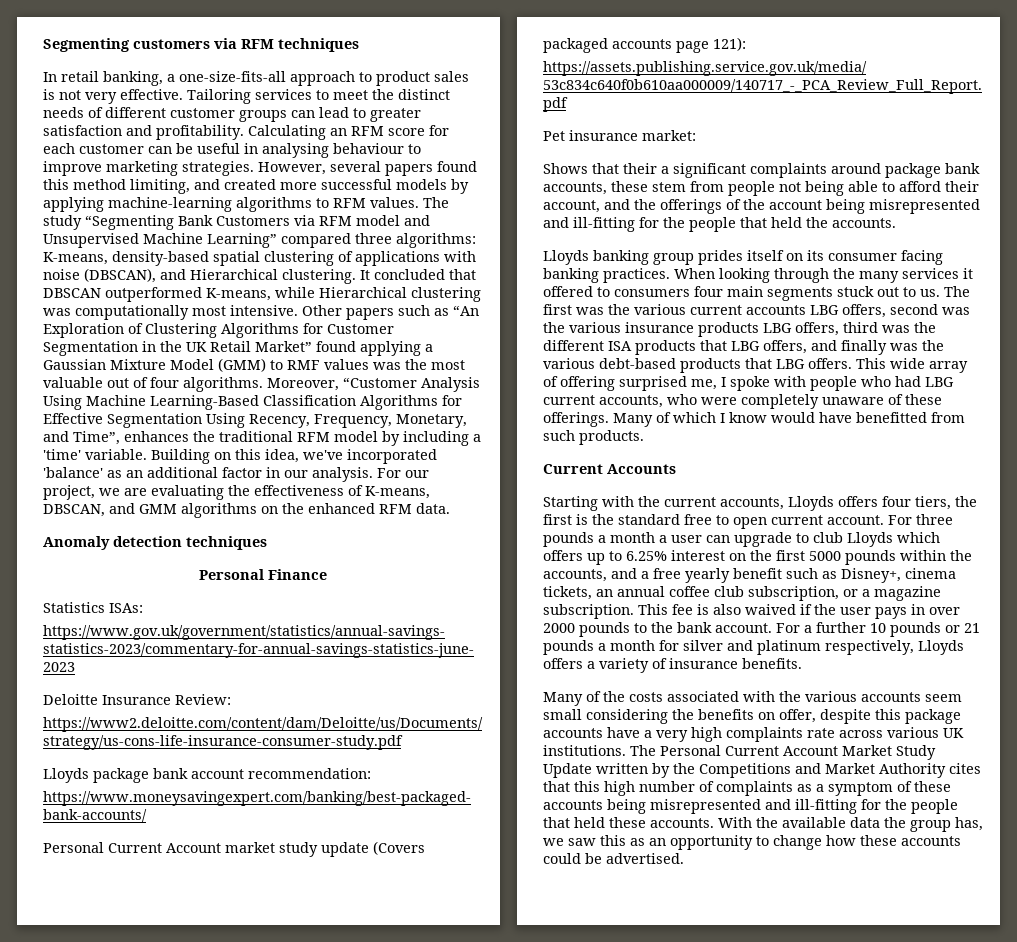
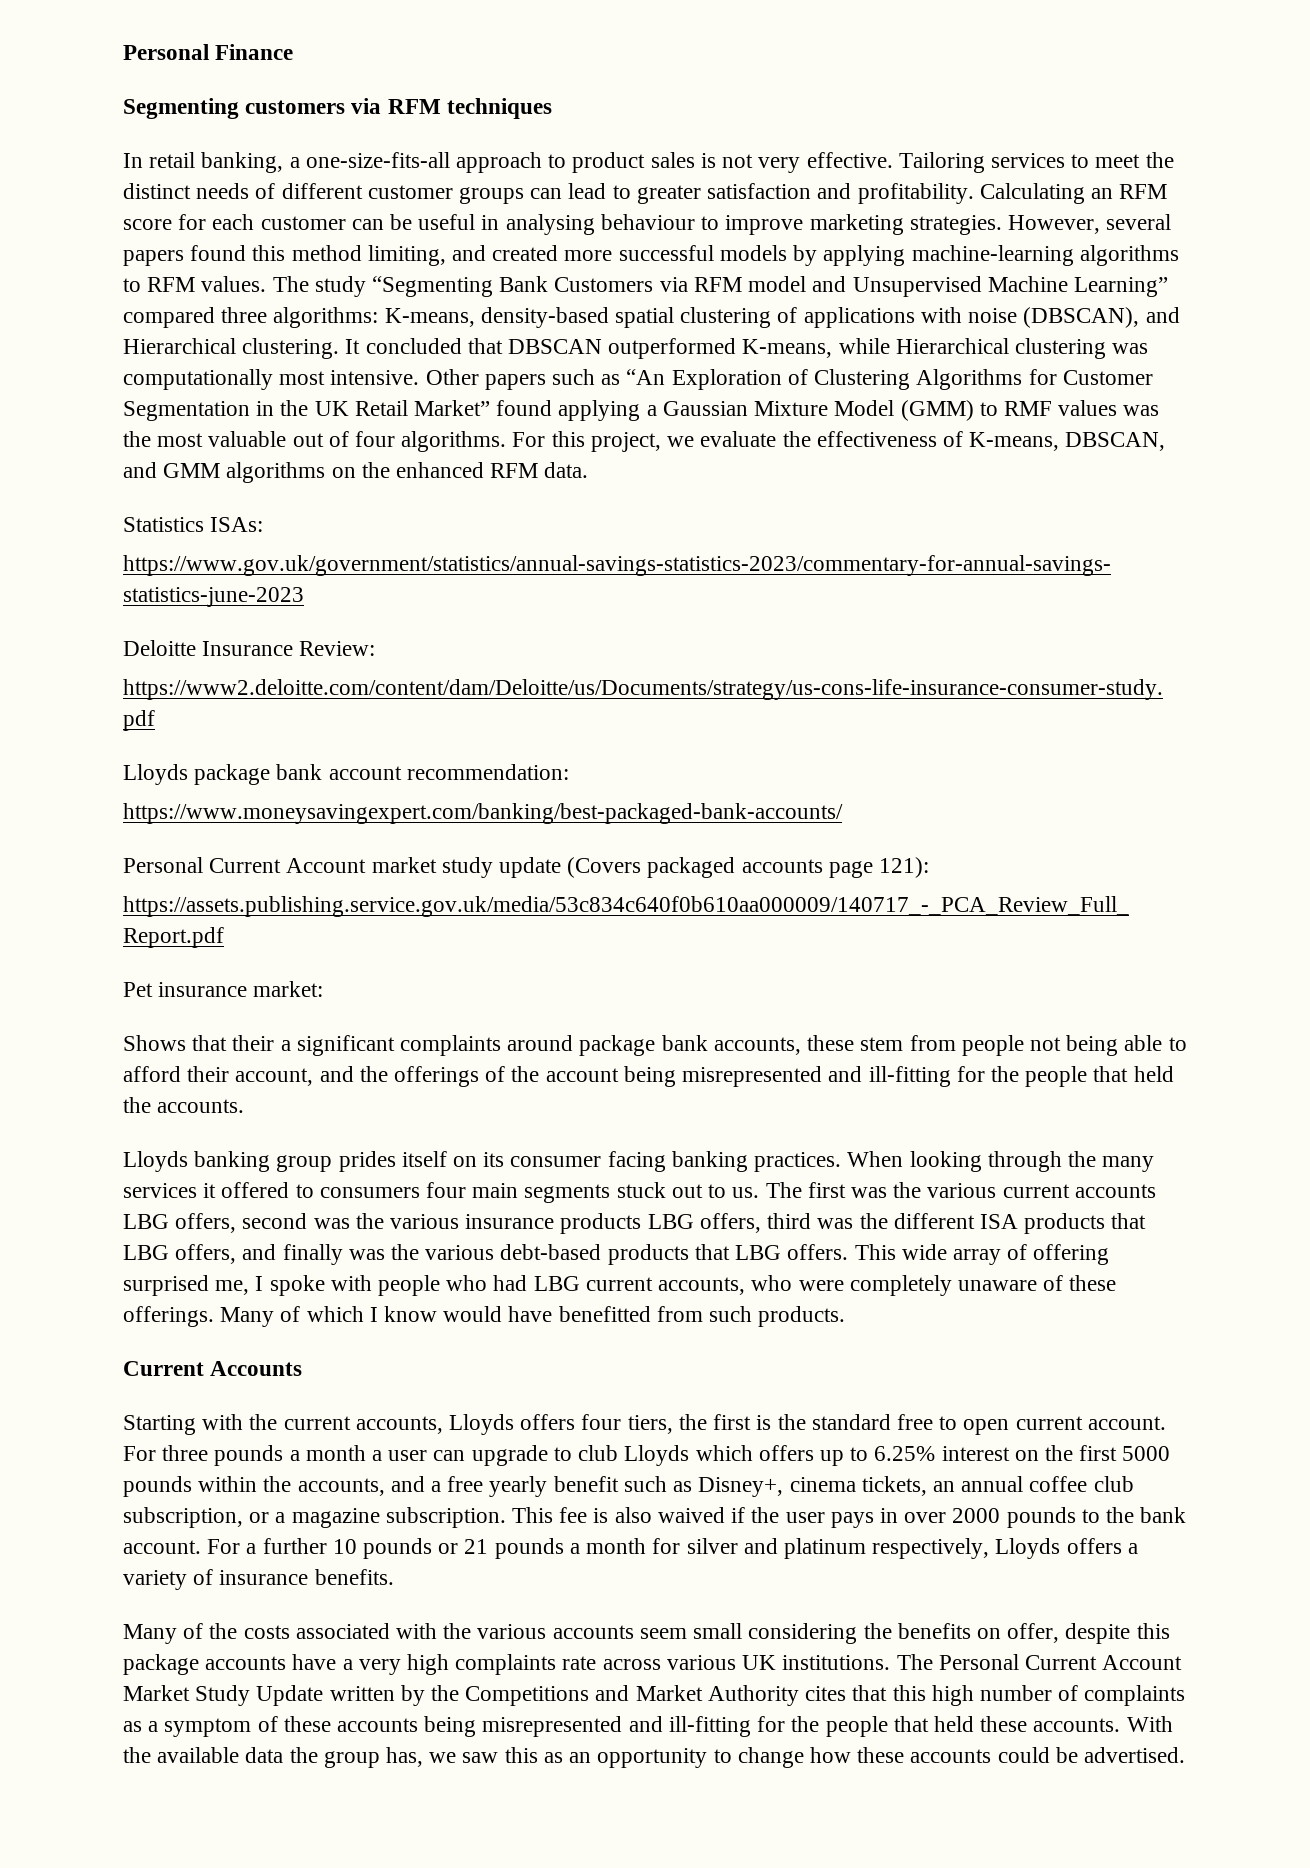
+ Personal Finance
- Moreover, “Customer Analysis Using Machine Learning-Based Classification Algorithms for Effective Segmentation Using Recency, Frequency, Monetary, and Time”, enhances the traditional RFM model by including a 'time' variable. Building on this idea, we've incorporated 'balance' as an additional factor in our analysis. For our project, we are evaluating the effectiveness of K-means, DBSCAN, and GMM algorithms on the enhanced RFM data.
+ For this project, we evaluate the effectiveness of K-means, DBSCAN, and GMM algorithms on the enhanced RFM data.
- Anomaly detection techniques
- Personal Finance

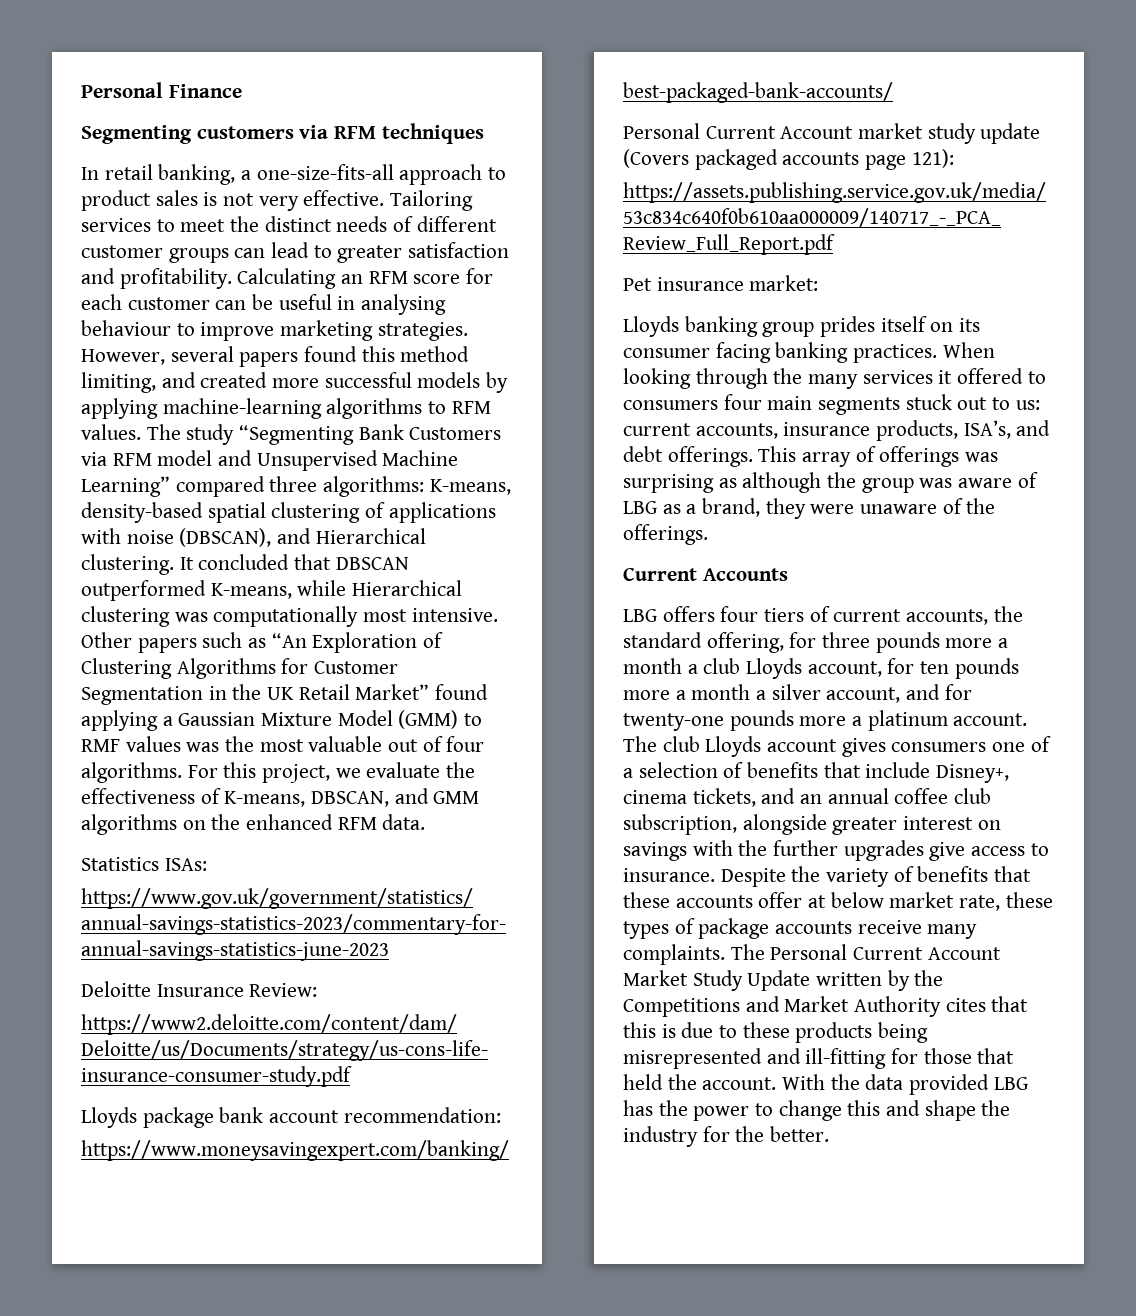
- Shows that their a significant complaints around package bank accounts, these stem from people not being able to afford their account, and the offerings of the account being misrepresented and ill-fitting for the people that held the accounts.
- When looking through the many services it offered to consumers four main segments stuck out to us. The first was the various current accounts LBG offers, second was the various insurance products LBG offers, third was the different ISA products that LBG offers, and finally was the various debt-based products that LBG offers. This wide array of offering surprised me, I spoke with people who had LBG current accounts, who were completely unaware of these offerings. Many of which I know would have benefitted from such products.
+ When looking through the many services it offered to consumers four main segments stuck out to us: current accounts, insurance products, ISA’s, and debt offerings. This array of offerings was surprising as although the group was aware of LBG as a brand, they were unaware of the offerings.
  Current Accounts
- Starting with the current accounts, Lloyds offers four tiers, the first is the standard free to open current account. For three pounds a month a user can upgrade to club Lloyds which offers up to 6.25% interest on the first 5000 pounds within the accounts, and a free yearly benefit such as Disney+, cinema tickets, an annual coffee club subscription, or a magazine subscription. This fee is also waived if the user pays in over 2000 pounds to the bank account. For a further 10 pounds or 21 pounds a month for silver and platinum respectively, Lloyds offers a variety of insurance benefits.
- Many of the costs associated with the various accounts seem small considering the benefits on offer, despite this package accounts have a very high complaints rate across various UK institutions.
+ LBG offers four tiers of current accounts, the standard offering, for three pounds more a month a club Lloyds account, for ten pounds more a month a silver account, and for twenty-one pounds more a platinum account. The club Lloyds account gives consumers one of a selection of benefits that include Disney+, cinema tickets, and an annual coffee club subscription, alongside greater interest on savings with the further upgrades give access to insurance. Despite the variety of benefits that these accounts offer at below market rate, these types of package accounts receive many complaints.
- The Personal Current Account Market Study Update written by the Competitions and Market Authority cites that this high number of complaints as a symptom of these accounts being misrepresented and ill-fitting for the people that held these accounts. With the available data the group has, we saw this as an opportunity to change how these accounts could be advertised.
+ The Personal Current Account Market Study Update written by the Competitions and Market Authority cites that this is due to these products being misrepresented and ill-fitting for those that held the account. With the data provided LBG has the power to change this and shape the industry for the better.

